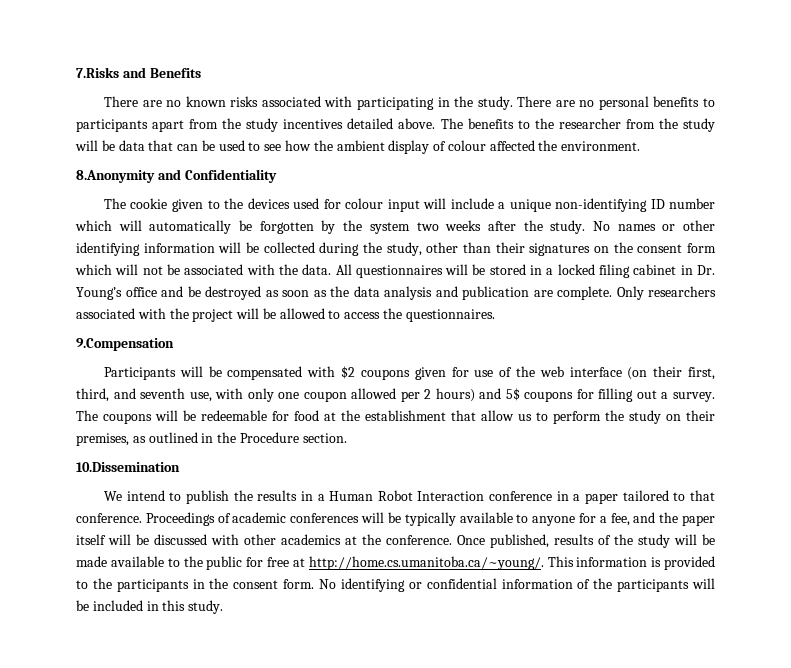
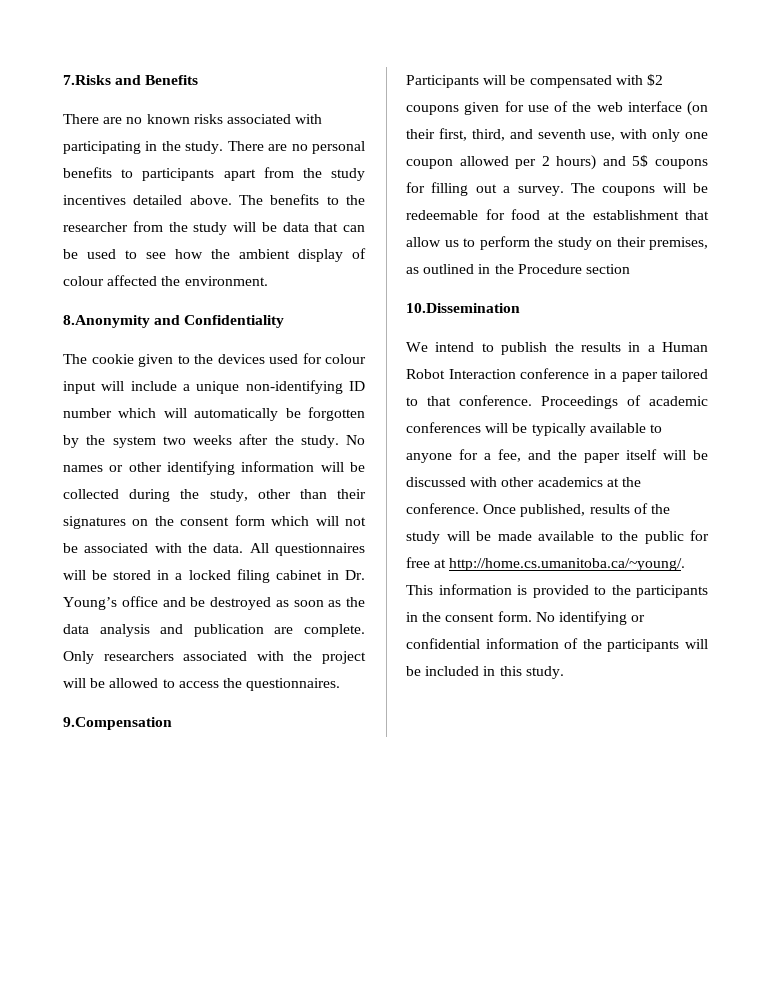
- The coupons will be redeemable for food at the establishment that allow us to perform the study on their premises, as outlined in the Procedure section.
+ The coupons will be redeemable for food at the establishment that allow us to perform the study on their premises, as outlined in the Procedure section

